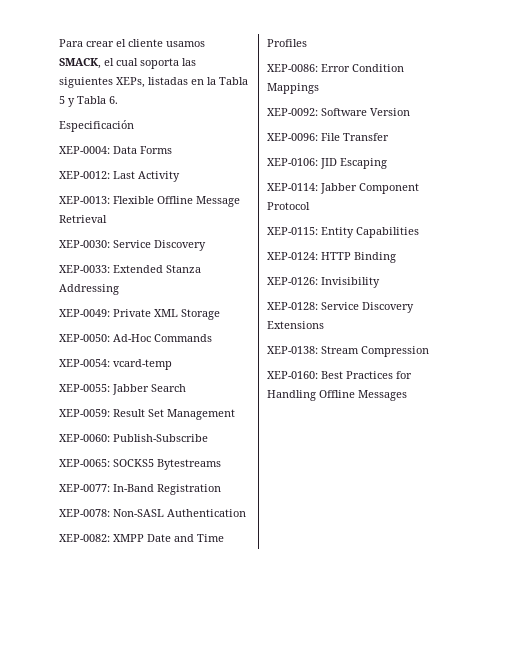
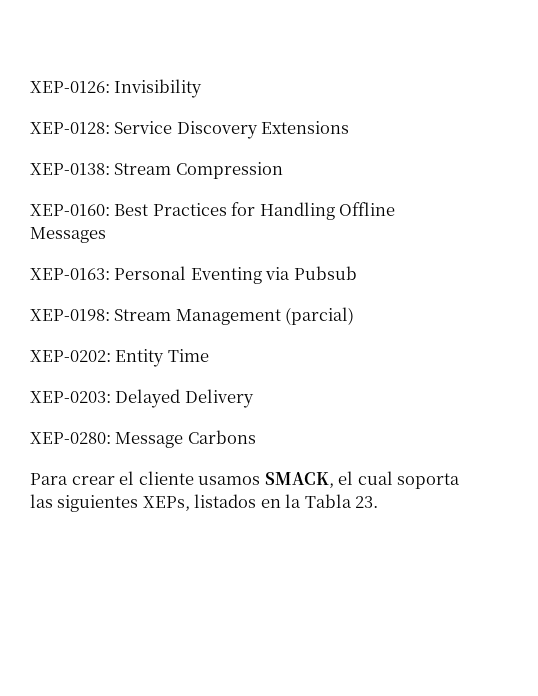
- Para crear el cliente usamos SMACK, el cual soporta las siguientes XEPs, listadas en la Tabla 5 y Tabla 6.
- Especificación
- XEP-0004: Data Forms
- XEP-0012: Last Activity
- XEP-0013: Flexible Offline Message Retrieval
- XEP-0030: Service Discovery
- XEP-0033: Extended Stanza Addressing
- XEP-0049: Private XML Storage
- XEP-0050: Ad-Hoc Commands
- XEP-0054: vcard-temp
- XEP-0055: Jabber Search
- XEP-0059: Result Set Management
- XEP-0060: Publish-Subscribe
- XEP-0065: SOCKS5 Bytestreams
- XEP-0077: In-Band Registration
- XEP-0078: Non-SASL Authentication
- XEP-0082: XMPP Date and Time Profiles
- XEP-0086: Error Condition Mappings
- XEP-0092: Software Version
- XEP-0096: File Transfer
- XEP-0106: JID Escaping
- XEP-0114: Jabber Component Protocol
- XEP-0115: Entity Capabilities
- XEP-0124: HTTP Binding
+ XEP-0163: Personal Eventing via Pubsub
+ XEP-0198: Stream Management (parcial)
+ XEP-0202: Entity Time
+ XEP-0203: Delayed Delivery
+ XEP-0280: Message Carbons
+ Para crear el cliente usamos SMACK, el cual soporta las siguientes XEPs, listados en la Tabla 23.

